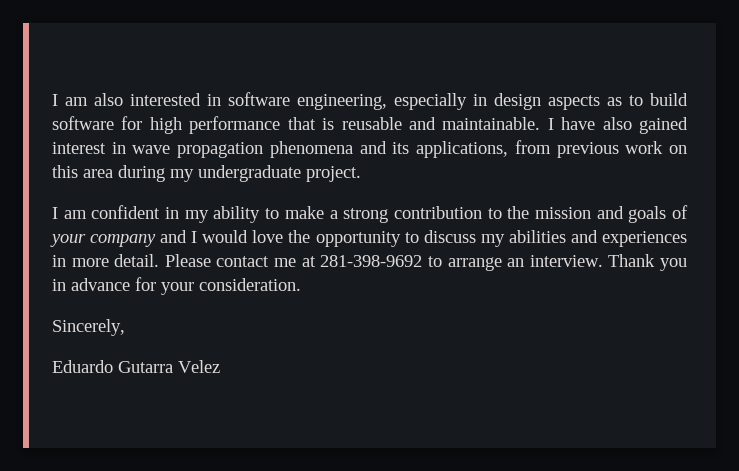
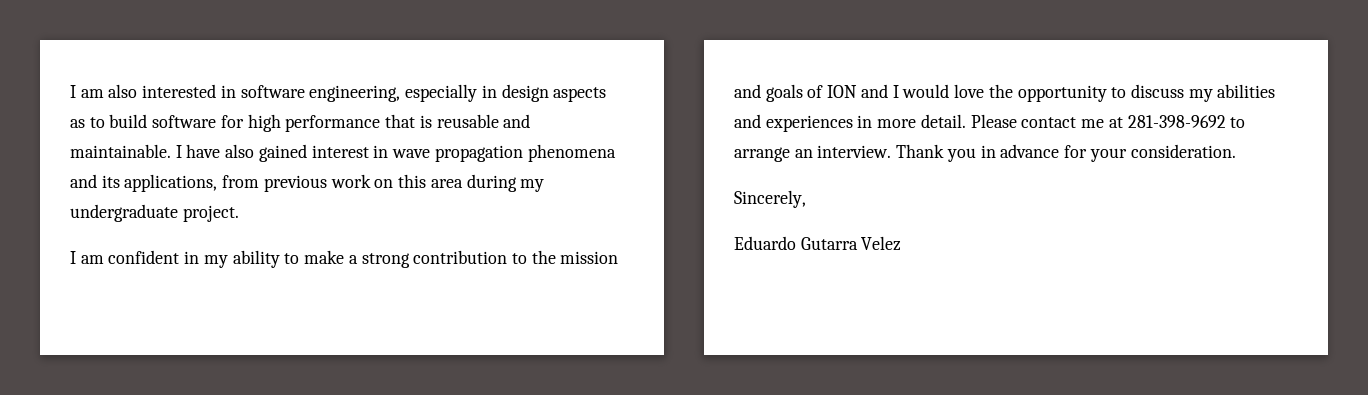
- I am confident in my ability to make a strong contribution to the mission and goals of your company and I would love the opportunity to discuss my abilities and experiences in more detail.
+ I am confident in my ability to make a strong contribution to the mission and goals of ION and I would love the opportunity to discuss my abilities and experiences in more detail.

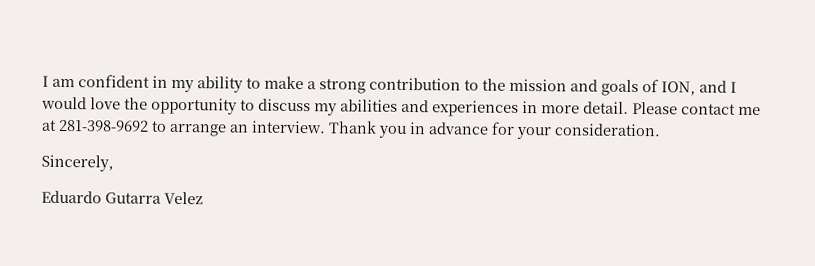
- I am also interested in software engineering, especially in design aspects as to build software for high performance that is reusable and maintainable. I have also gained interest in wave propagation phenomena and its applications, from previous work on this area during my undergraduate project.
- I am confident in my ability to make a strong contribution to the mission and goals of ION and I would love the opportunity to discuss my abilities and experiences in more detail.
+ I am confident in my ability to make a strong contribution to the mission and goals of ION, and I would love the opportunity to discuss my abilities and experiences in more detail.

